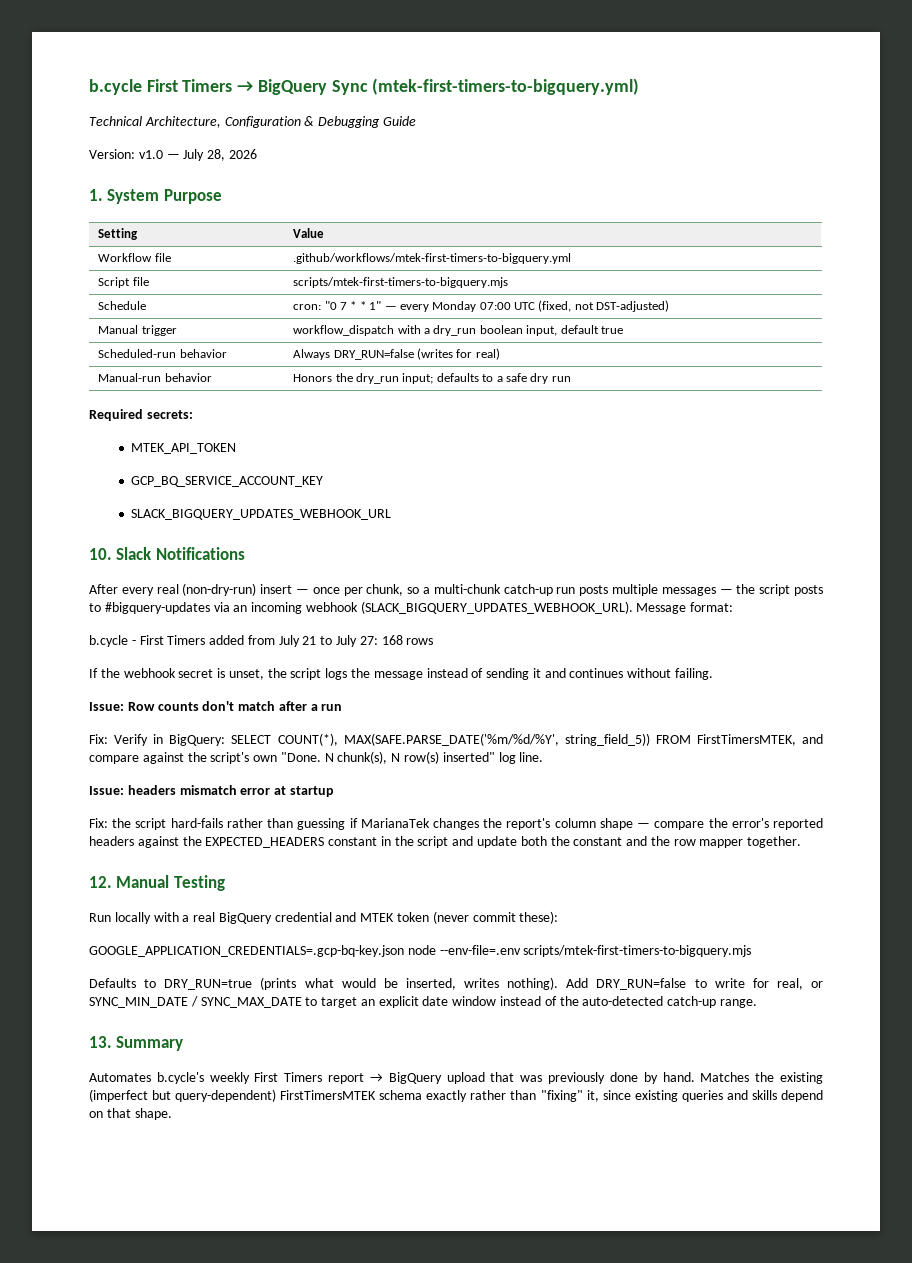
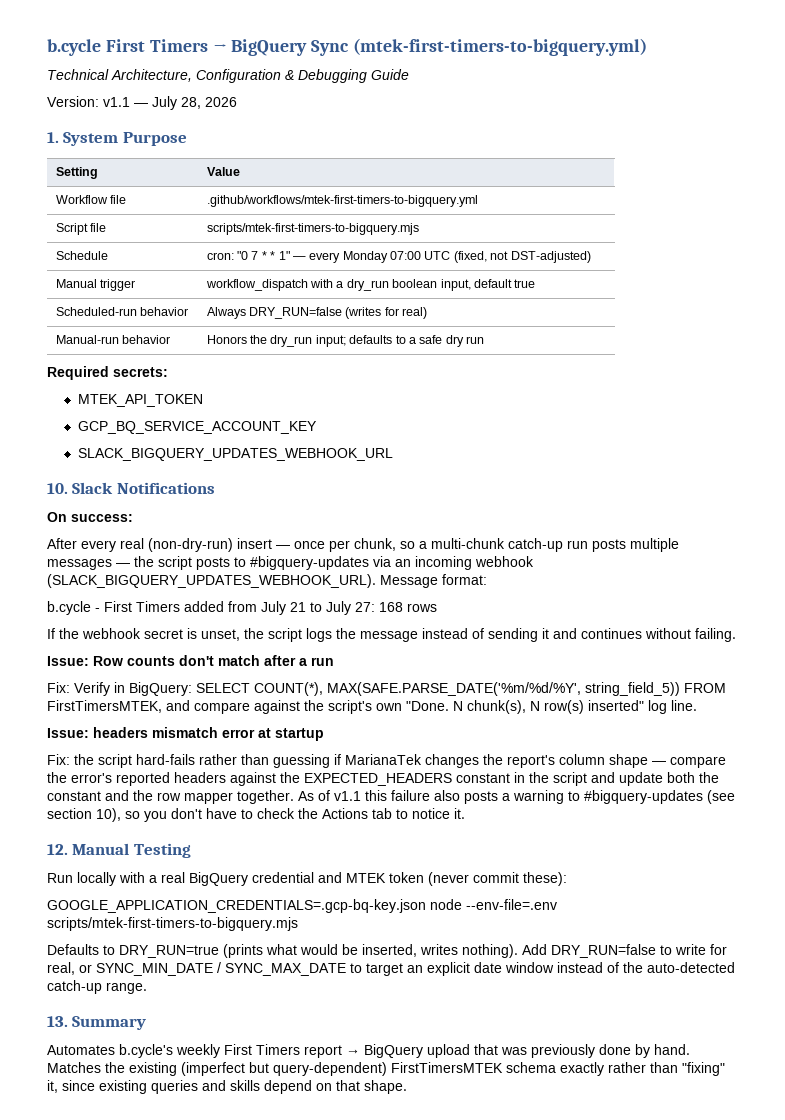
- Version: v1.0 — July 28, 2026
+ Version: v1.1 — July 28, 2026
+ On success:
+ As of v1.1 this failure also posts a warning to #bigquery-updates (see section 10), so you don't have to check the Actions tab to notice it.

